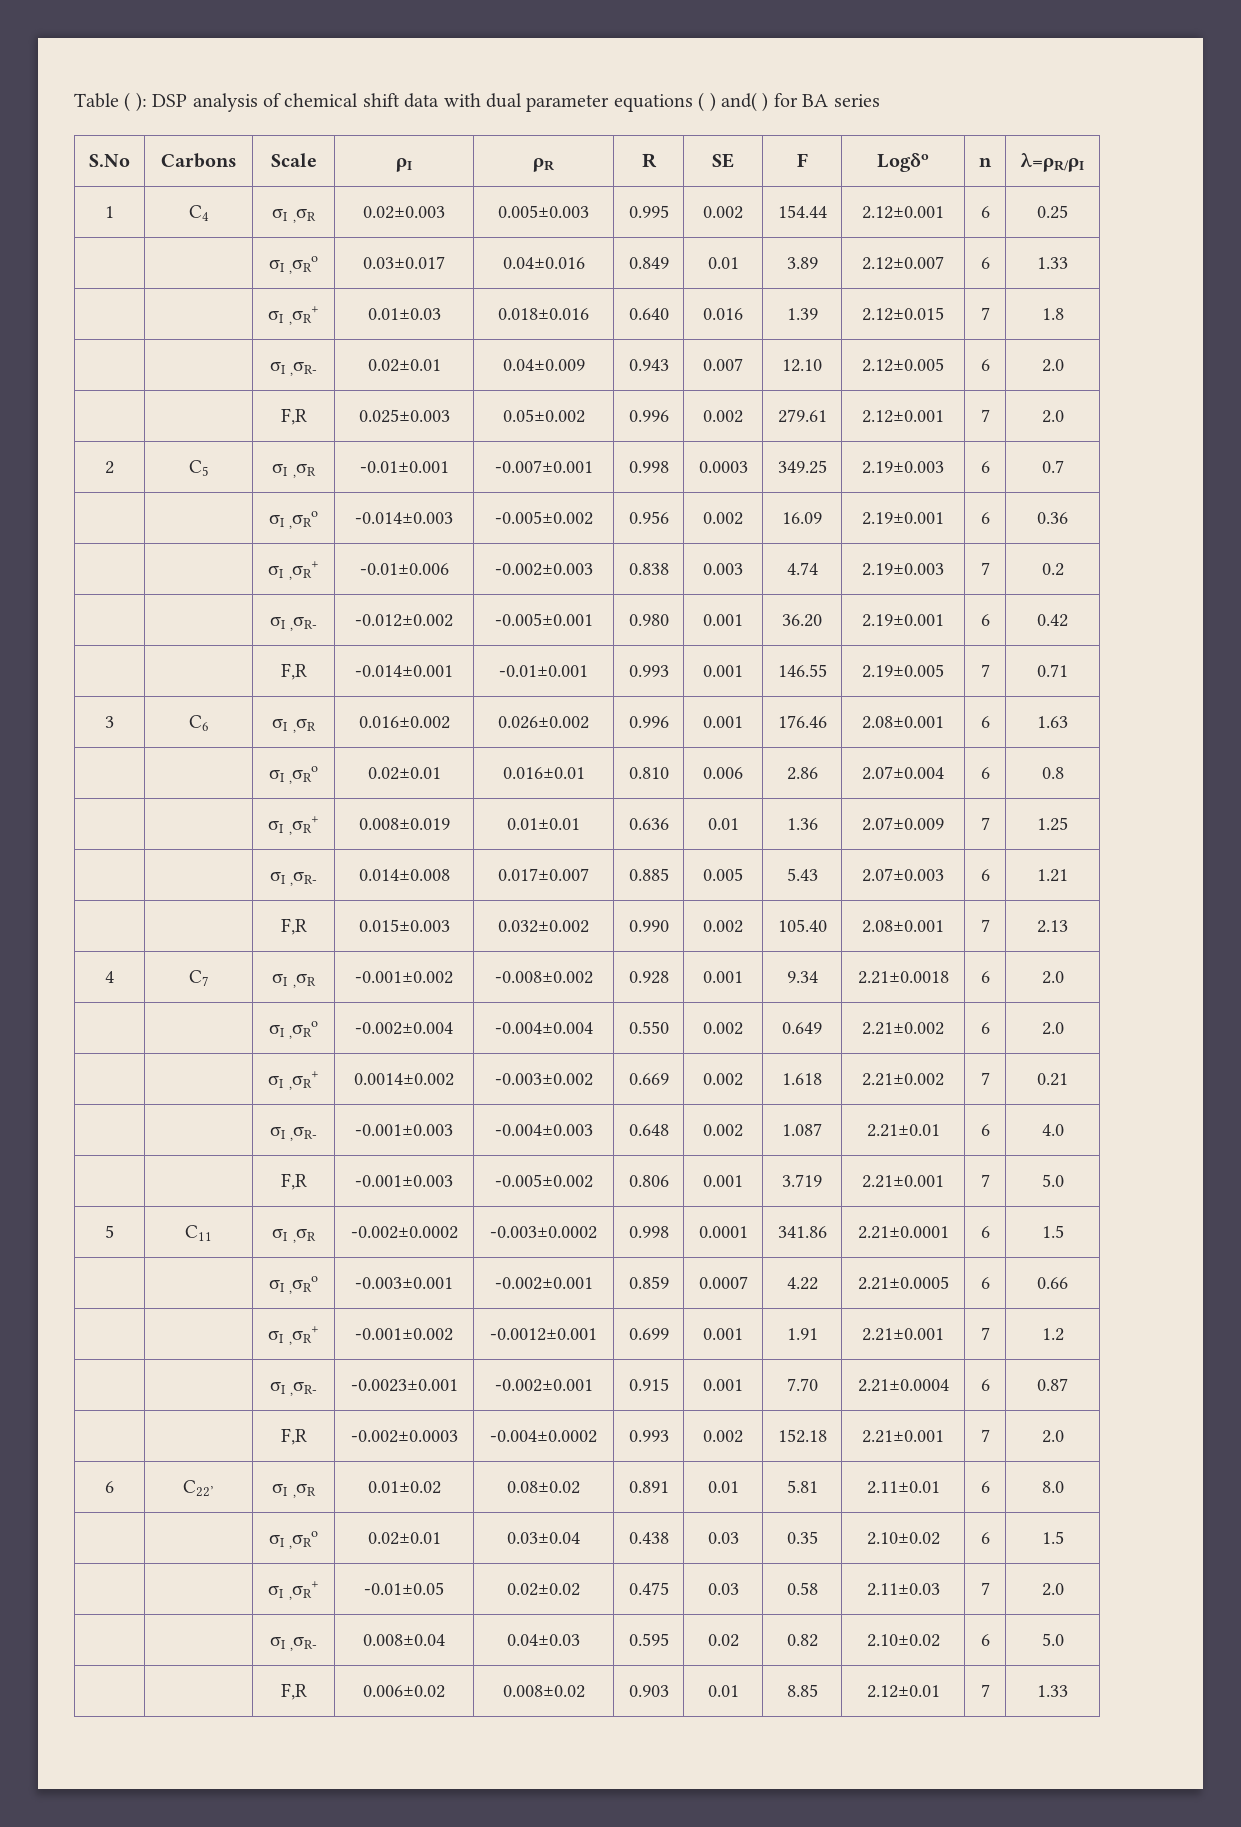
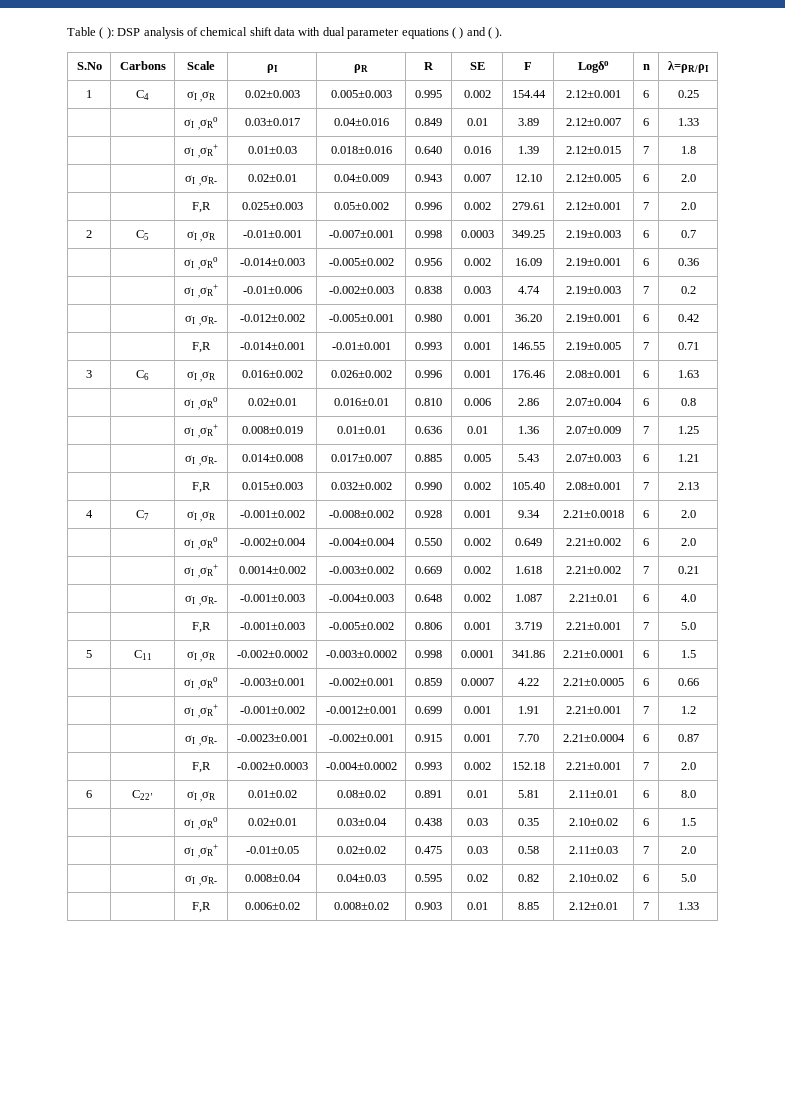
- Table ( ): DSP analysis of chemical shift data with dual parameter equations ( ) and( ) for BA series
+ Table ( ): DSP analysis of chemical shift data with dual parameter equations ( ) and ( ).

